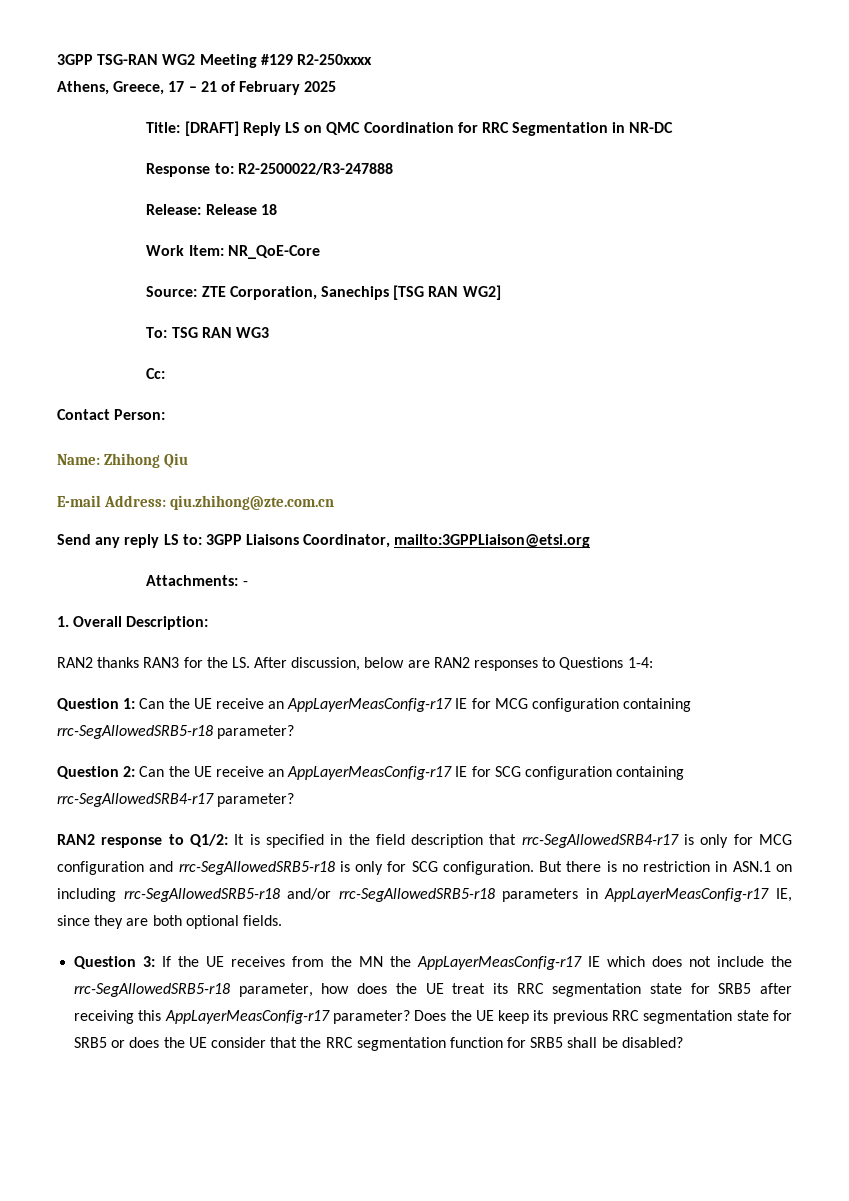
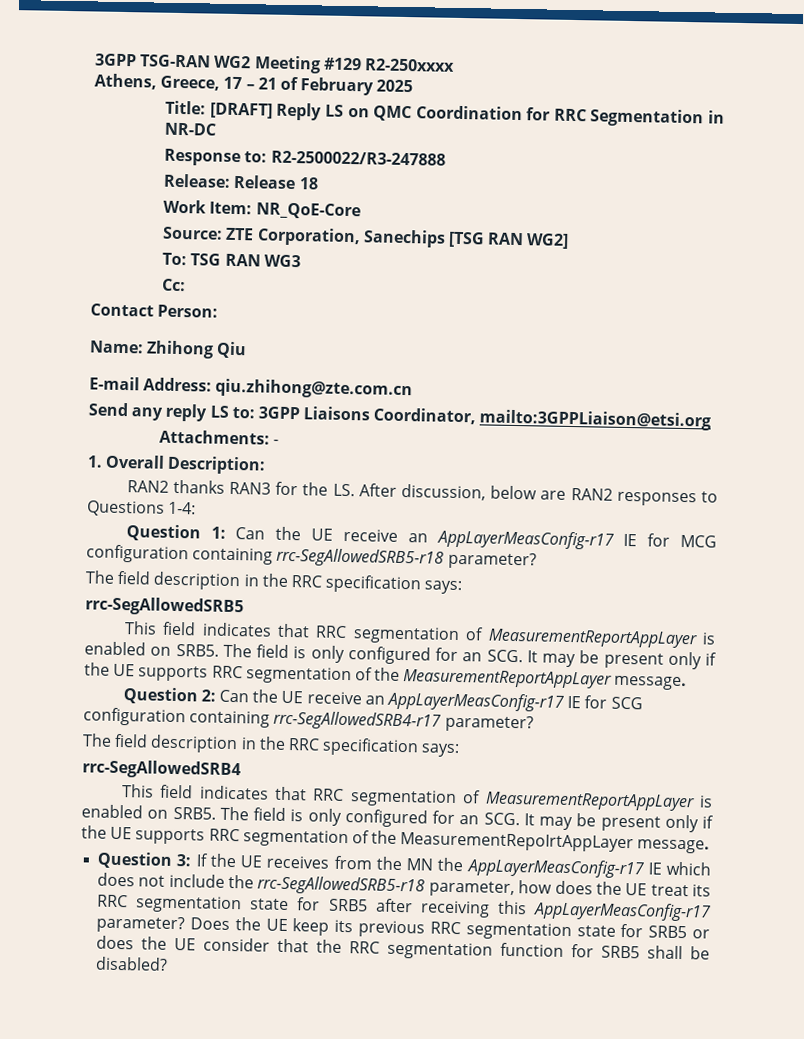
  Question 1: Can the UE receive an AppLayerMeasConfig-r17 IE for MCG configuration containing rrc-SegAllowedSRB5-r18 parameter?
+ The field description in the RRC specification says:
+ rrc-SegAllowedSRB5
+ This field indicates that RRC segmentation of MeasurementReportAppLayer is enabled on SRB5. The field is only configured for an SCG. It may be present only if the UE supports RRC segmentation of the MeasurementReportAppLayer message.
  Question 2: Can the UE receive an AppLayerMeasConfig-r17 IE for SCG configuration containing rrc-SegAllowedSRB4-r17 parameter?
- RAN2 response to Q1/2: It is specified in the field description that rrc-SegAllowedSRB4-r17 is only for MCG configuration and rrc-SegAllowedSRB5-r18 is only for SCG configuration. But there is no restriction in ASN.1 on including rrc-SegAllowedSRB5-r18 and/or rrc-SegAllowedSRB5-r18 parameters in AppLayerMeasConfig-r17 IE, since they are both optional fields.
+ The field description in the RRC specification says:
+ rrc-SegAllowedSRB4
+ This field indicates that RRC segmentation of MeasurementReportAppLayer is enabled on SRB5. The field is only configured for an SCG. It may be present only if the UE supports RRC segmentation of the MeasurementRepoIrtAppLayer message.

